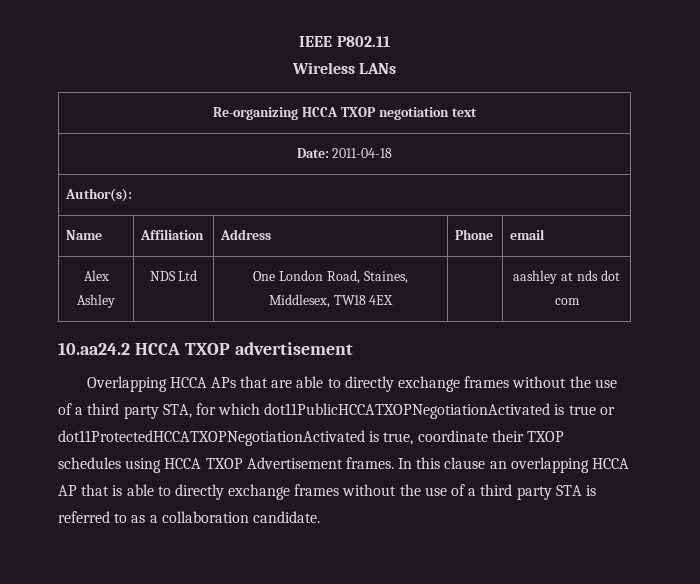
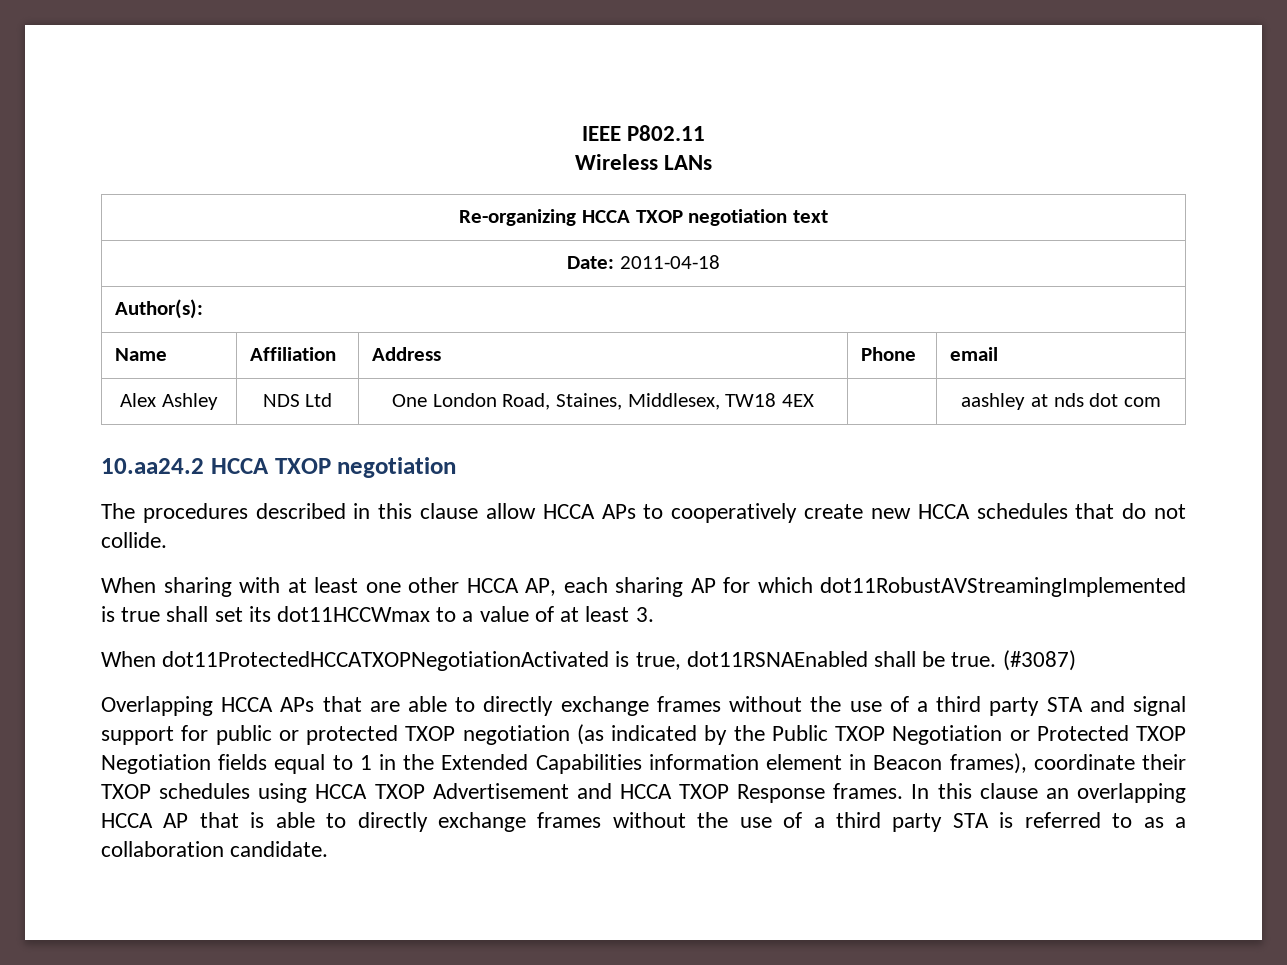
- 10.aa24.2 HCCA TXOP advertisement
+ 10.aa24.2 HCCA TXOP negotiation
+ The procedures described in this clause allow HCCA APs to cooperatively create new HCCA schedules that do not collide.
+ When sharing with at least one other HCCA AP, each sharing AP for which dot11RobustAVStreamingImplemented is true shall set its dot11HCCWmax to a value of at least 3.
+ When dot11ProtectedHCCATXOPNegotiationActivated is true, dot11RSNAEnabled shall be true. (#3087)
- Overlapping HCCA APs that are able to directly exchange frames without the use of a third party STA, for which dot11PublicHCCATXOPNegotiationActivated is true or dot11ProtectedHCCATXOPNegotiationActivated is true, coordinate their TXOP schedules using HCCA TXOP Advertisement frames.
+ Overlapping HCCA APs that are able to directly exchange frames without the use of a third party STA and signal support for public or protected TXOP negotiation (as indicated by the Public TXOP Negotiation or Protected TXOP Negotiation fields equal to 1 in the Extended Capabilities information element in Beacon frames), coordinate their TXOP schedules using HCCA TXOP Advertisement and HCCA TXOP Response frames.

